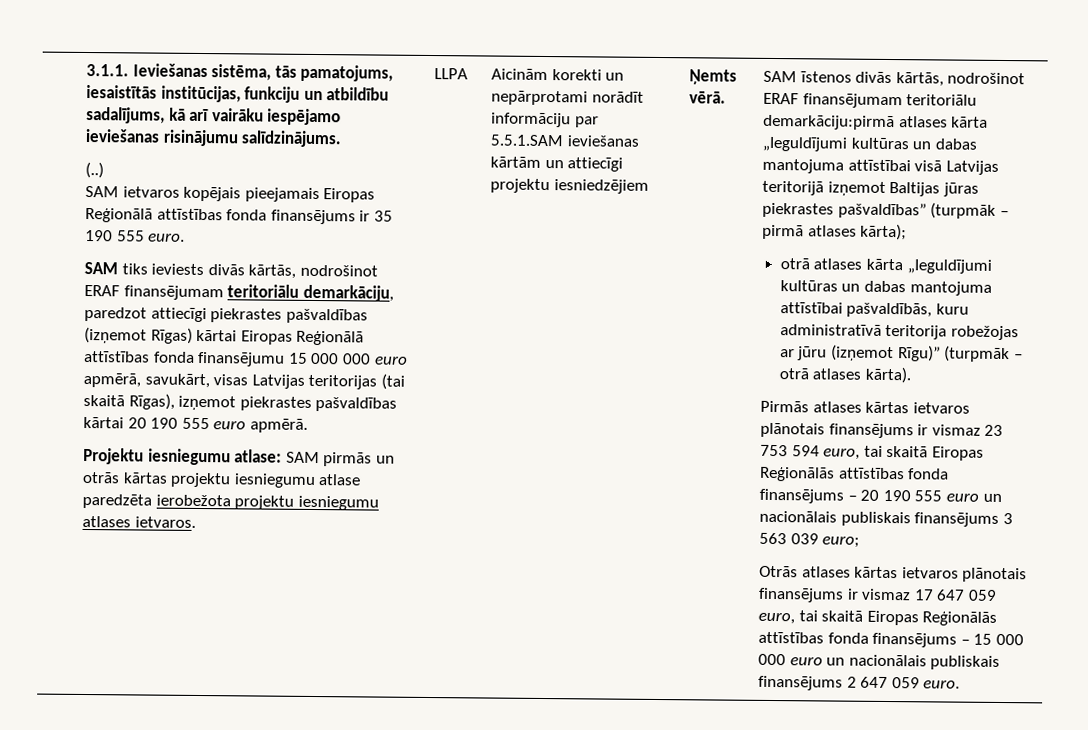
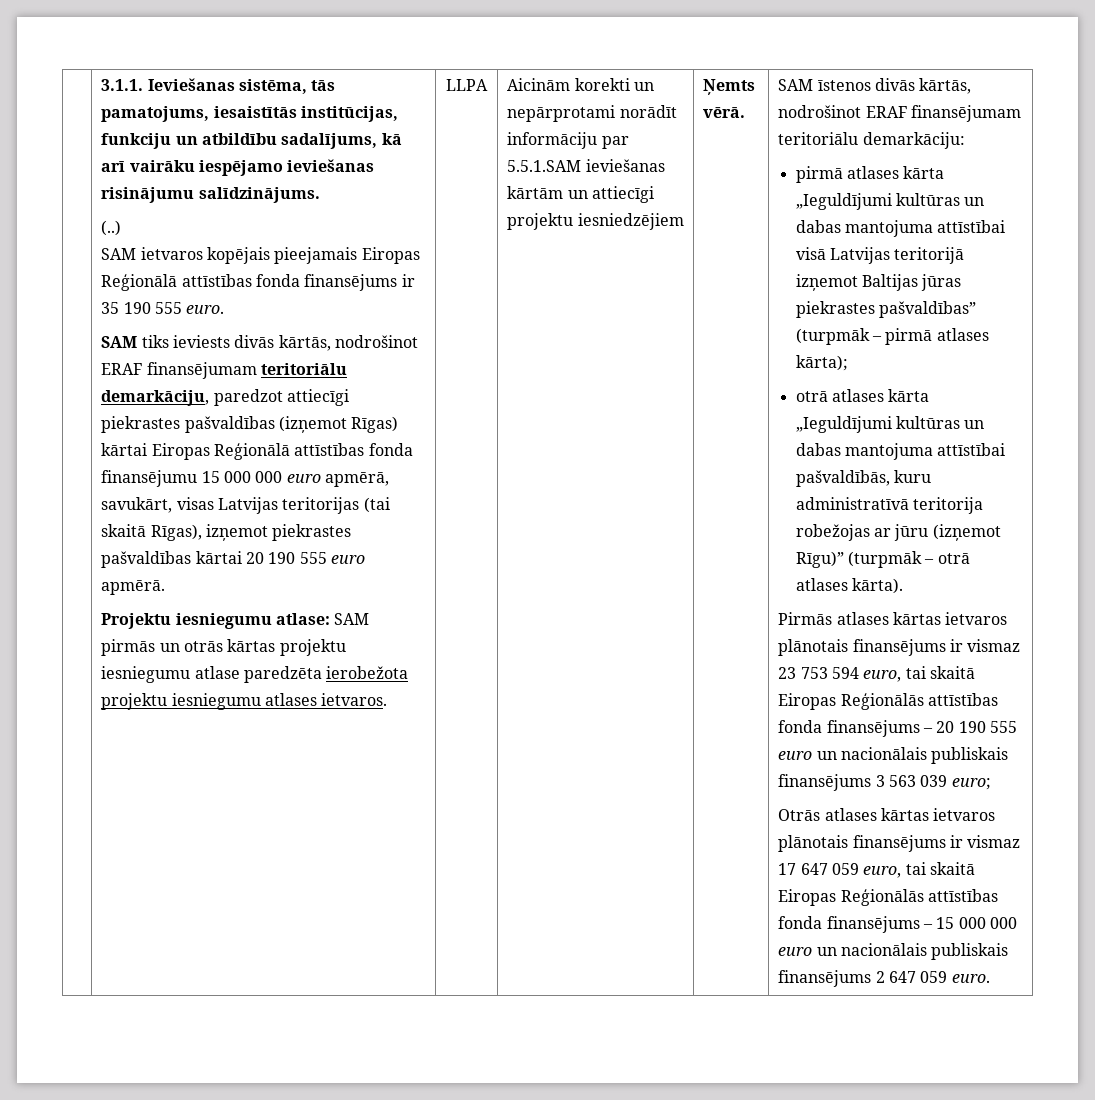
- SAM īstenos divās kārtās, nodrošinot ERAF finansējumam teritoriālu demarkāciju:pirmā atlases kārta „Ieguldījumi kultūras un dabas mantojuma attīstībai visā Latvijas teritorijā izņemot Baltijas jūras piekrastes pašvaldības” (turpmāk – pirmā atlases kārta);
+ SAM īstenos divās kārtās, nodrošinot ERAF finansējumam teritoriālu demarkāciju:
+ pirmā atlases kārta „Ieguldījumi kultūras un dabas mantojuma attīstībai visā Latvijas teritorijā izņemot Baltijas jūras piekrastes pašvaldības” (turpmāk – pirmā atlases kārta);

